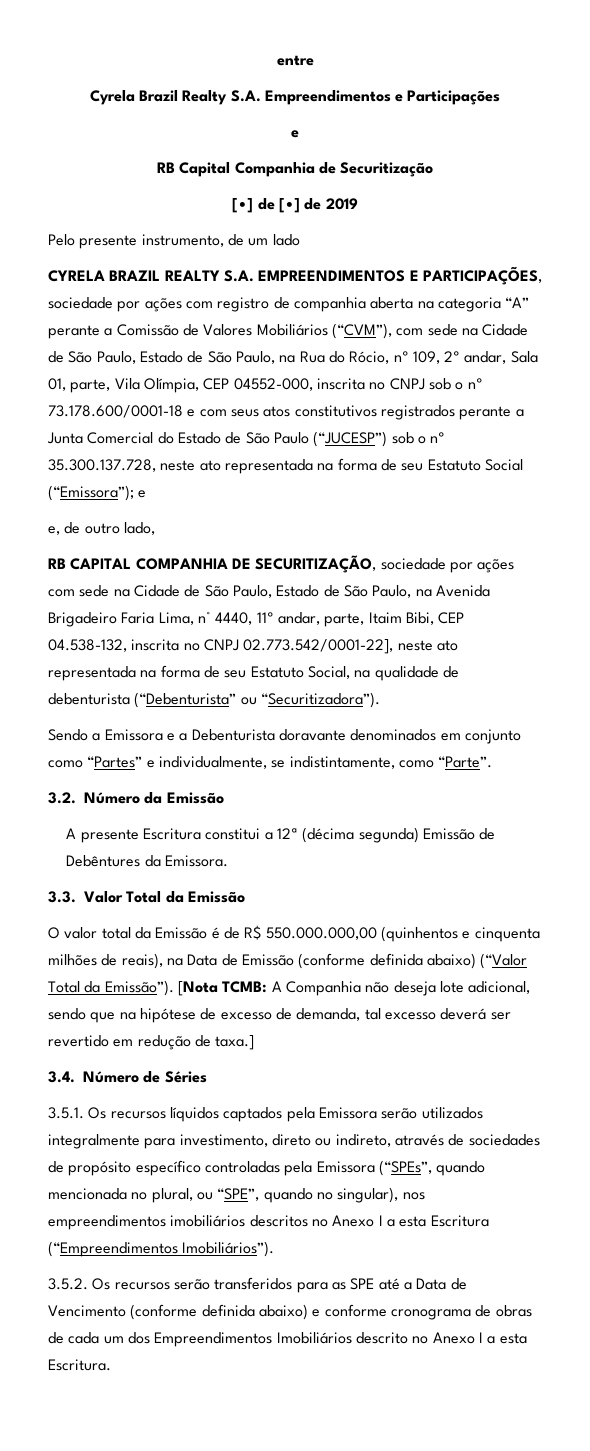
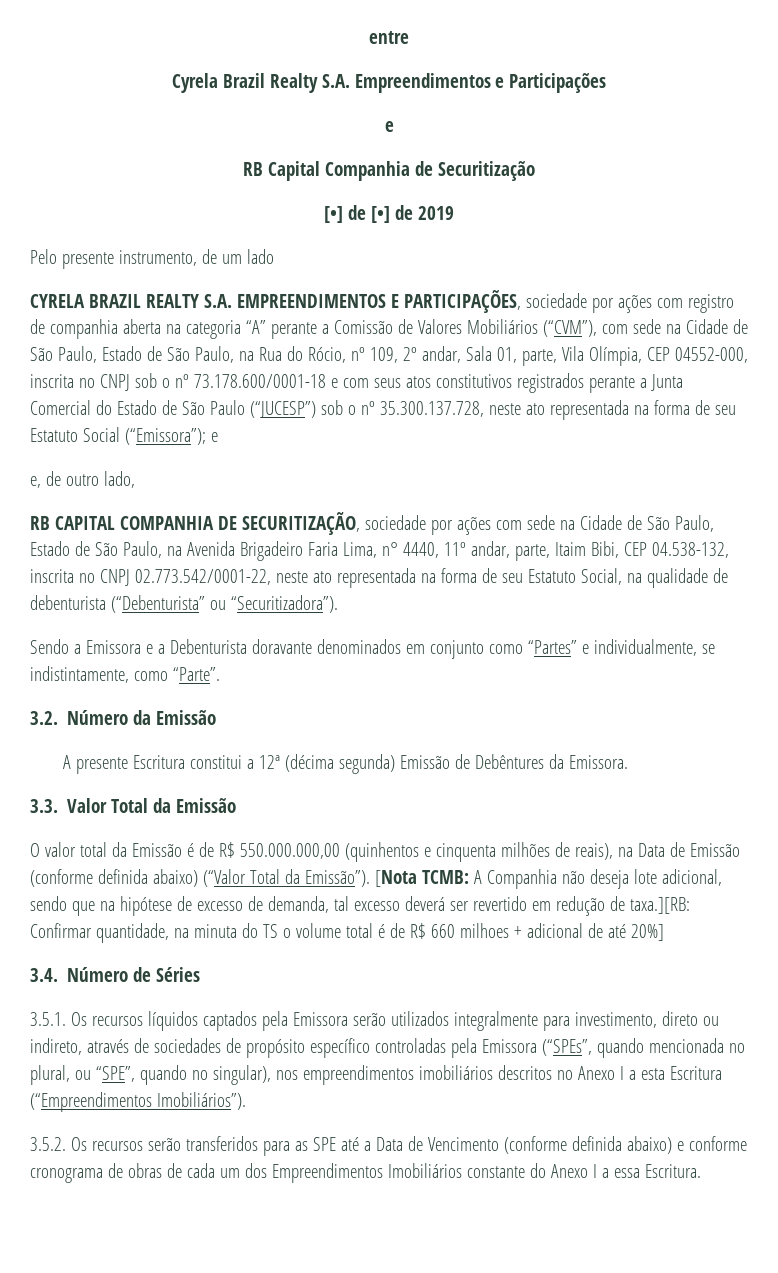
- RB CAPITAL COMPANHIA DE SECURITIZAÇÃO, sociedade por ações com sede na Cidade de São Paulo, Estado de São Paulo, na Avenida Brigadeiro Faria Lima, n° 4440, 11º andar, parte, Itaim Bibi, CEP 04.538-132, inscrita no CNPJ 02.773.542/0001-22], neste ato representada na forma de seu Estatuto Social, na qualidade de debenturista (“Debenturista” ou “Securitizadora”).
+ RB CAPITAL COMPANHIA DE SECURITIZAÇÃO, sociedade por ações com sede na Cidade de São Paulo, Estado de São Paulo, na Avenida Brigadeiro Faria Lima, n° 4440, 11º andar, parte, Itaim Bibi, CEP 04.538-132, inscrita no CNPJ 02.773.542/0001-22, neste ato representada na forma de seu Estatuto Social, na qualidade de debenturista (“Debenturista” ou “Securitizadora”).
- [Nota TCMB: A Companhia não deseja lote adicional, sendo que na hipótese de excesso de demanda, tal excesso deverá ser revertido em redução de taxa.]
+ [Nota TCMB: A Companhia não deseja lote adicional, sendo que na hipótese de excesso de demanda, tal excesso deverá ser revertido em redução de taxa.][RB: Confirmar quantidade, na minuta do TS o volume total é de R$ 660 milhoes + adicional de até 20%]
- 3.5.2. Os recursos serão transferidos para as SPE até a Data de Vencimento (conforme definida abaixo) e conforme cronograma de obras de cada um dos Empreendimentos Imobiliários descrito no Anexo I a esta Escritura.
+ 3.5.2. Os recursos serão transferidos para as SPE até a Data de Vencimento (conforme definida abaixo) e conforme cronograma de obras de cada um dos Empreendimentos Imobiliários constante do Anexo I a essa Escritura.

